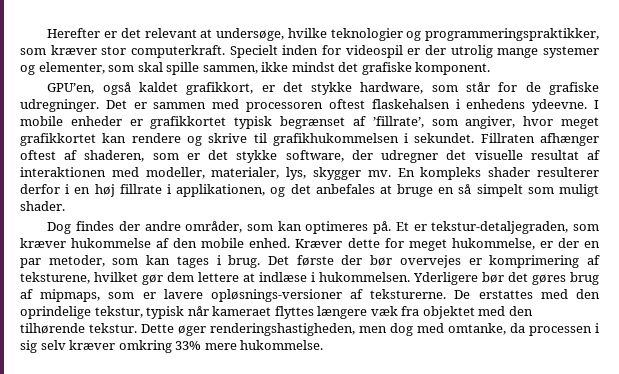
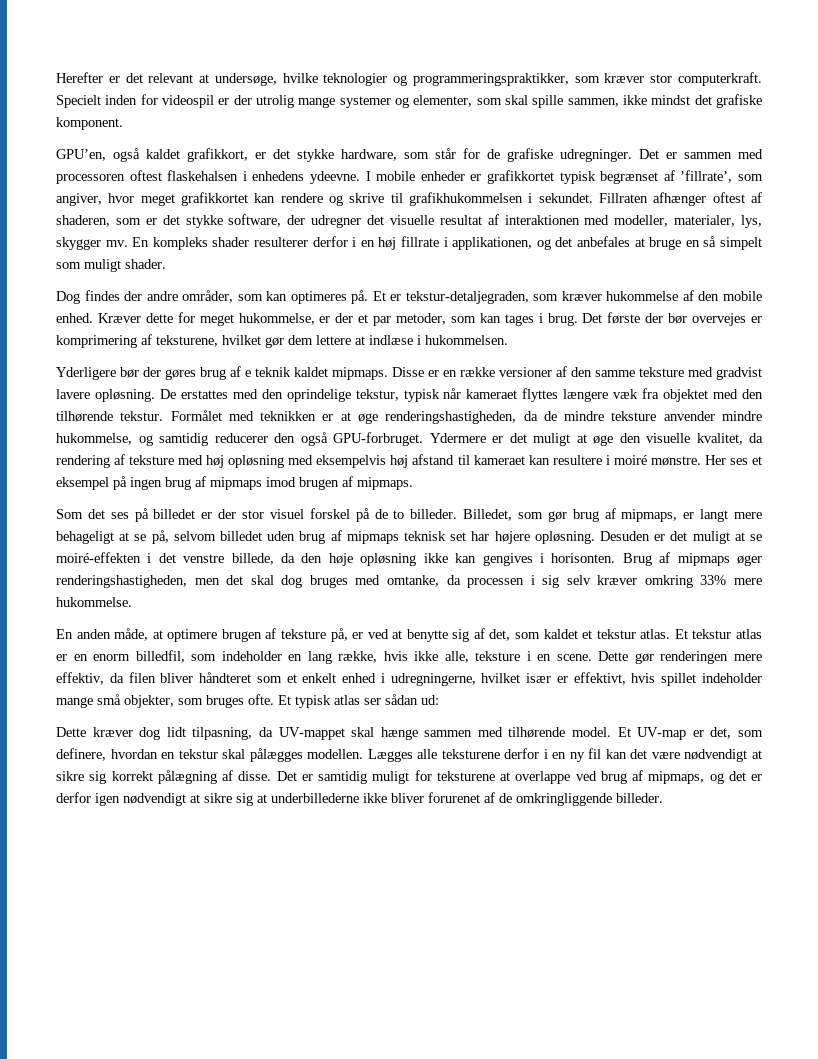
- Kræver dette for meget hukommelse, er der en par metoder, som kan tages i brug.
+ Kræver dette for meget hukommelse, er der et par metoder, som kan tages i brug.
- Det første der bør overvejes er komprimering af teksturene, hvilket gør dem lettere at indlæse i hukommelsen. Yderligere bør det gøres brug af mipmaps, som er lavere opløsnings-versioner af teksturerne.
+ Det første der bør overvejes er komprimering af teksturene, hvilket gør dem lettere at indlæse i hukommelsen.
+ Yderligere bør der gøres brug af e teknik kaldet mipmaps. Disse er en række versioner af den samme teksture med gradvist lavere opløsning.
- Dette øger renderingshastigheden, men dog med omtanke, da processen i sig selv kræver omkring 33% mere hukommelse.
+ Formålet med teknikken er at øge renderingshastigheden, da de mindre teksture anvender mindre hukommelse, og samtidig reducerer den også GPU-forbruget. Ydermere er det muligt at øge den visuelle kvalitet, da rendering af teksture med høj opløsning med eksempelvis høj afstand til kameraet kan resultere i moiré mønstre. Her ses et eksempel på ingen brug af mipmaps imod brugen af mipmaps.
+ Som det ses på billedet er der stor visuel forskel på de to billeder. Billedet, som gør brug af mipmaps, er langt mere behageligt at se på, selvom billedet uden brug af mipmaps teknisk set har højere opløsning. Desuden er det muligt at se moiré-effekten i det venstre billede, da den høje opløsning ikke kan gengives i horisonten. Brug af mipmaps øger renderingshastigheden, men det skal dog bruges med omtanke, da processen i sig selv kræver omkring 33% mere hukommelse.
+ En anden måde, at optimere brugen af teksture på, er ved at benytte sig af det, som kaldet et tekstur atlas. Et tekstur atlas er en enorm billedfil, som indeholder en lang række, hvis ikke alle, teksture i en scene. Dette gør renderingen mere effektiv, da filen bliver håndteret som et enkelt enhed i udregningerne, hvilket især er effektivt, hvis spillet indeholder mange små objekter, som bruges ofte. Et typisk atlas ser sådan ud:
+ Dette kræver dog lidt tilpasning, da UV-mappet skal hænge sammen med tilhørende model. Et UV-map er det, som definere, hvordan en tekstur skal pålægges modellen. Lægges alle teksturene derfor i en ny fil kan det være nødvendigt at sikre sig korrekt pålægning af disse. Det er samtidig muligt for teksturene at overlappe ved brug af mipmaps, og det er derfor igen nødvendigt at sikre sig at underbillederne ikke bliver forurenet af de omkringliggende billeder.

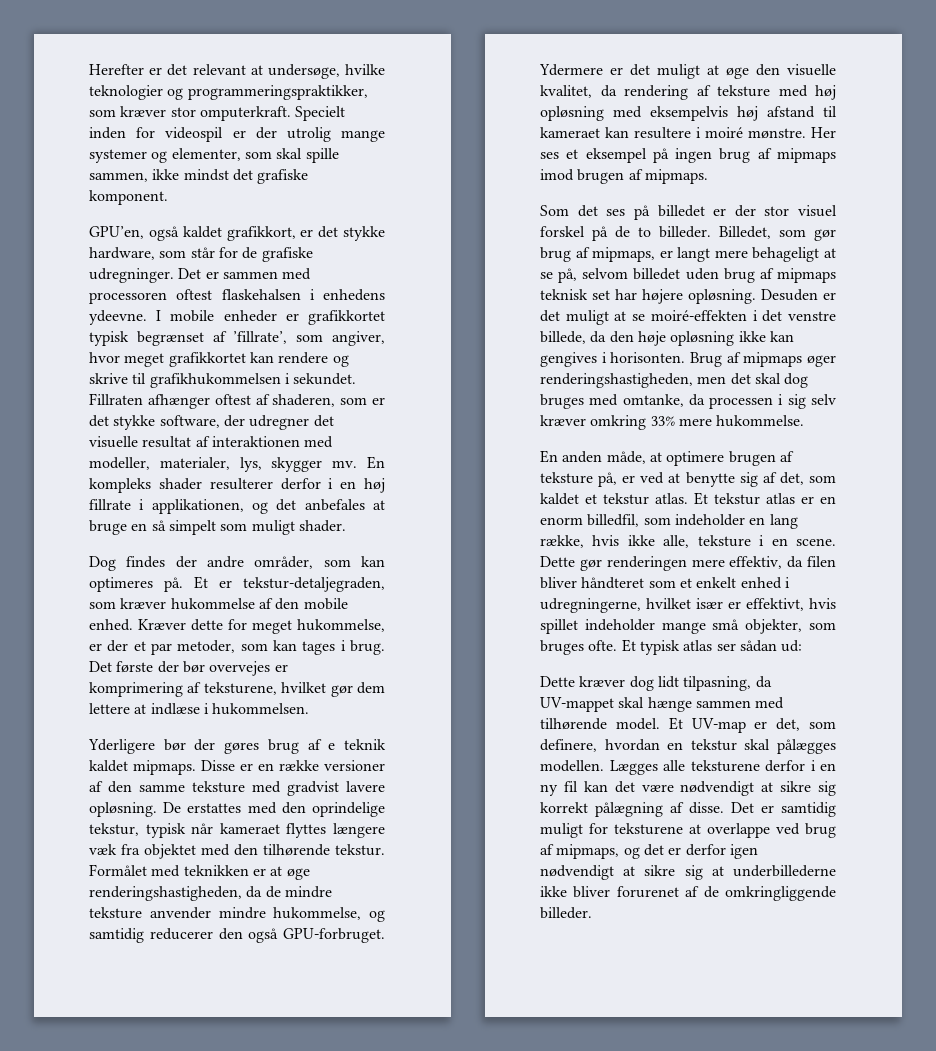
- Herefter er det relevant at undersøge, hvilke teknologier og programmeringspraktikker, som kræver stor computerkraft.
+ Herefter er det relevant at undersøge, hvilke teknologier og programmeringspraktikker, som kræver stor omputerkraft.

